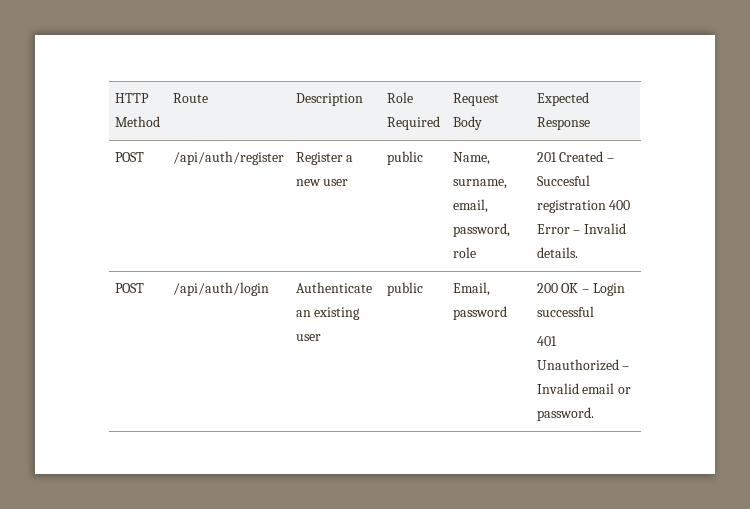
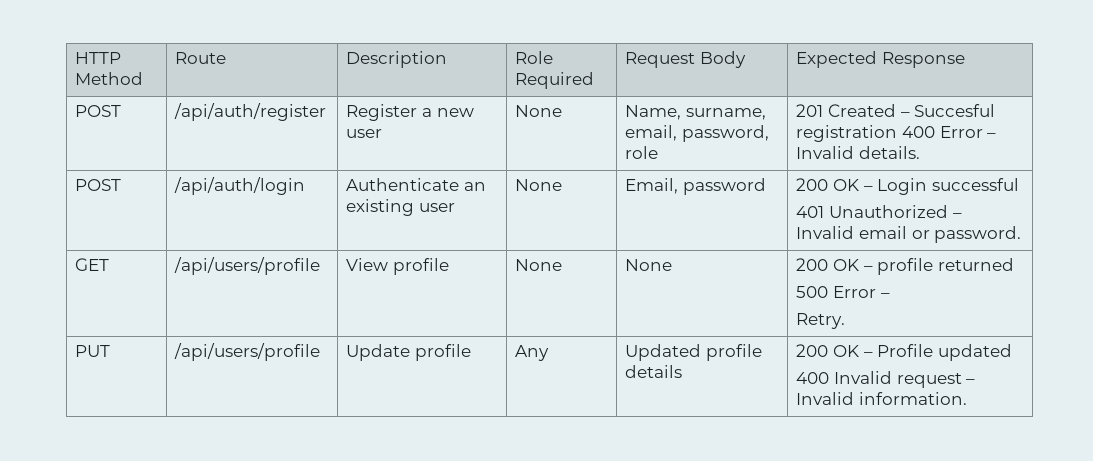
- POST | /api/auth/register | Register a new user | public | Name, surname, email, password, role | 201 Created – Succesful registration 400 Error – Invalid details.
+ POST | /api/auth/register | Register a new user | None | Name, surname, email, password, role | 201 Created – Succesful registration 400 Error – Invalid details.
- POST | /api/auth/login | Authenticate an existing user | public | Email, password | 200 OK – Login successful
+ POST | /api/auth/login | Authenticate an existing user | None | Email, password | 200 OK – Login successful
+ GET | /api/users/profile | View profile | None | None | 200 OK – profile returned
+ 500 Error –
+ Retry.
+ PUT | /api/users/profile | Update profile | Any | Updated profile details | 200 OK – Profile updated
+ 400 Invalid request – Invalid information.

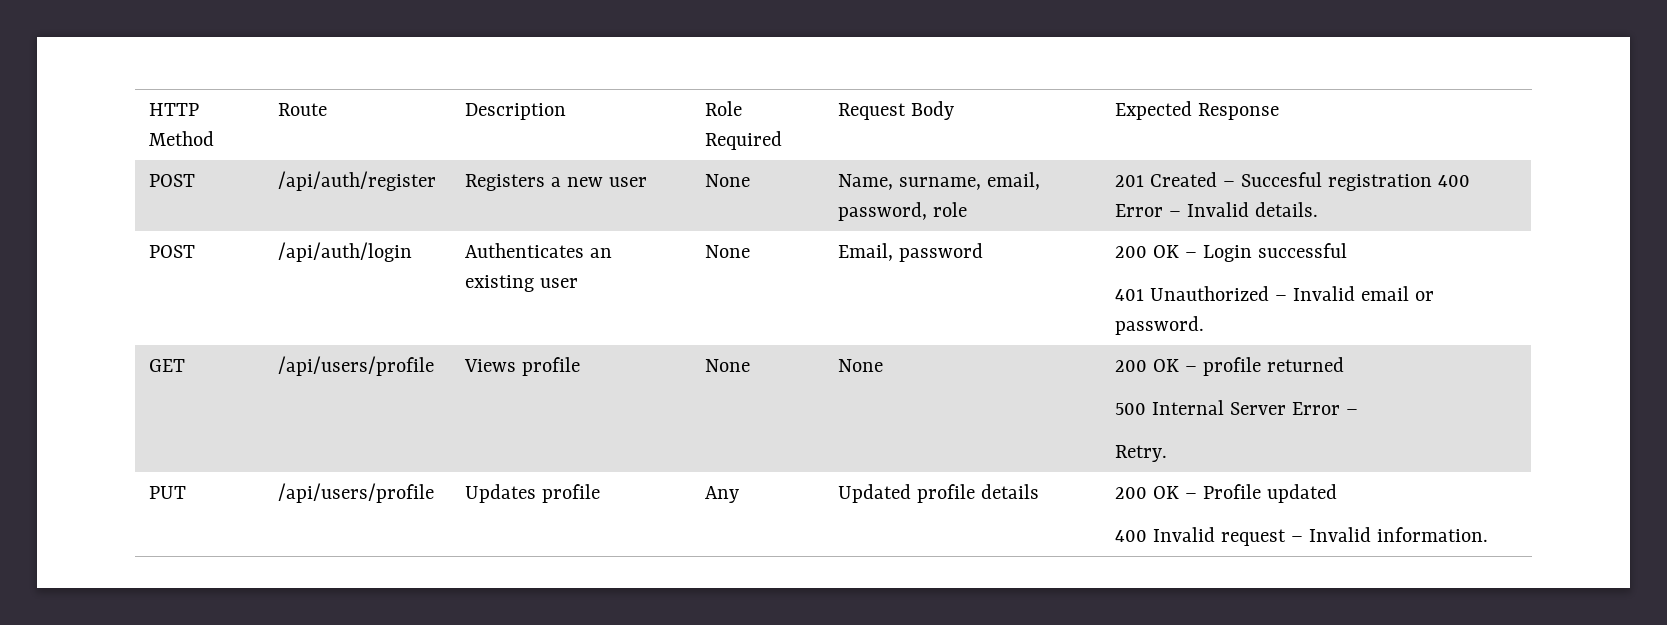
- POST | /api/auth/register | Register a new user | None | Name, surname, email, password, role | 201 Created – Succesful registration 400 Error – Invalid details.
+ POST | /api/auth/register | Registers a new user | None | Name, surname, email, password, role | 201 Created – Succesful registration 400 Error – Invalid details.
- POST | /api/auth/login | Authenticate an existing user | None | Email, password | 200 OK – Login successful
+ POST | /api/auth/login | Authenticates an existing user | None | Email, password | 200 OK – Login successful
- GET | /api/users/profile | View profile | None | None | 200 OK – profile returned
- 500 Error –
+ GET | /api/users/profile | Views profile | None | None | 200 OK – profile returned
+ 500 Internal Server Error –
- PUT | /api/users/profile | Update profile | Any | Updated profile details | 200 OK – Profile updated
+ PUT | /api/users/profile | Updates profile | Any | Updated profile details | 200 OK – Profile updated

